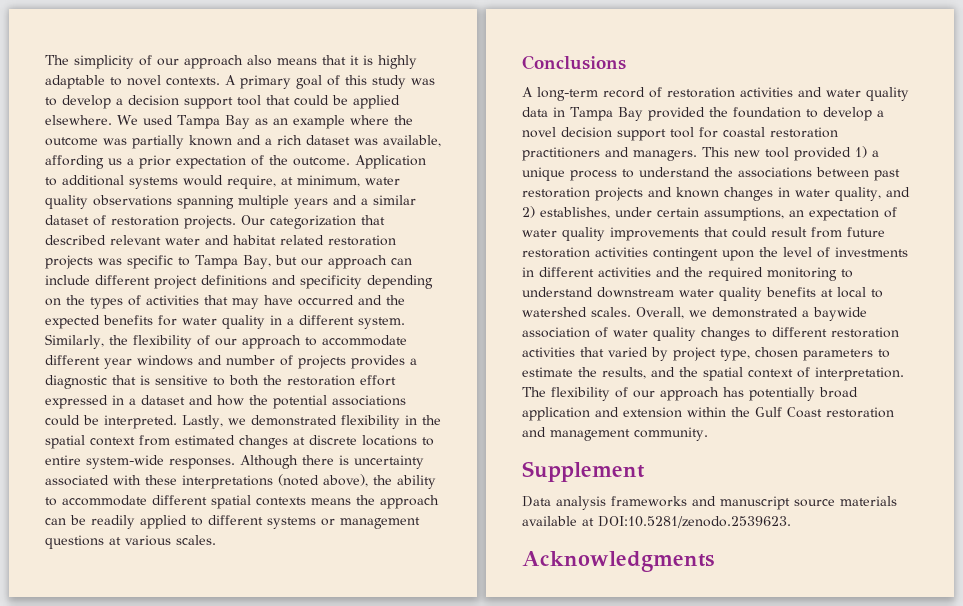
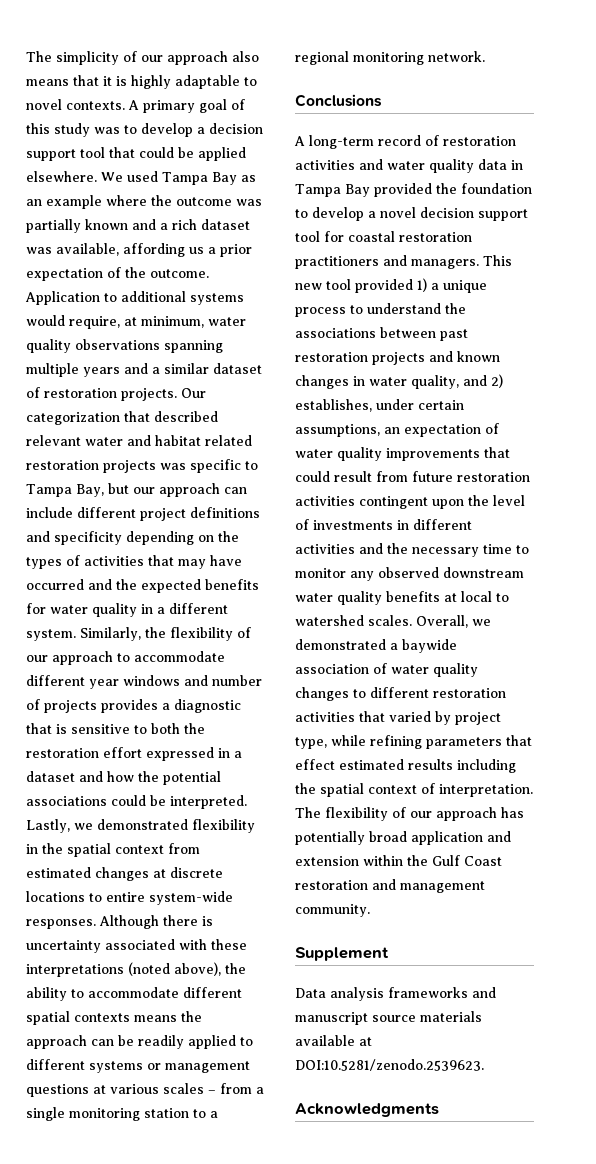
- Although there is uncertainty associated with these interpretations (noted above), the ability to accommodate different spatial contexts means the approach can be readily applied to different systems or management questions at various scales.
+ Although there is uncertainty associated with these interpretations (noted above), the ability to accommodate different spatial contexts means the approach can be readily applied to different systems or management questions at various scales – from a single monitoring station to a regional monitoring network.
- This new tool provided 1) a unique process to understand the associations between past restoration projects and known changes in water quality, and 2) establishes, under certain assumptions, an expectation of water quality improvements that could result from future restoration activities contingent upon the level of investments in different activities and the required monitoring to understand downstream water quality benefits at local to watershed scales.
+ This new tool provided 1) a unique process to understand the associations between past restoration projects and known changes in water quality, and 2) establishes, under certain assumptions, an expectation of water quality improvements that could result from future restoration activities contingent upon the level of investments in different activities and the necessary time to monitor any observed downstream water quality benefits at local to watershed scales.
- Overall, we demonstrated a baywide association of water quality changes to different restoration activities that varied by project type, chosen parameters to estimate the results, and the spatial context of interpretation.
+ Overall, we demonstrated a baywide association of water quality changes to different restoration activities that varied by project type, while refining parameters that effect estimated results including the spatial context of interpretation.

